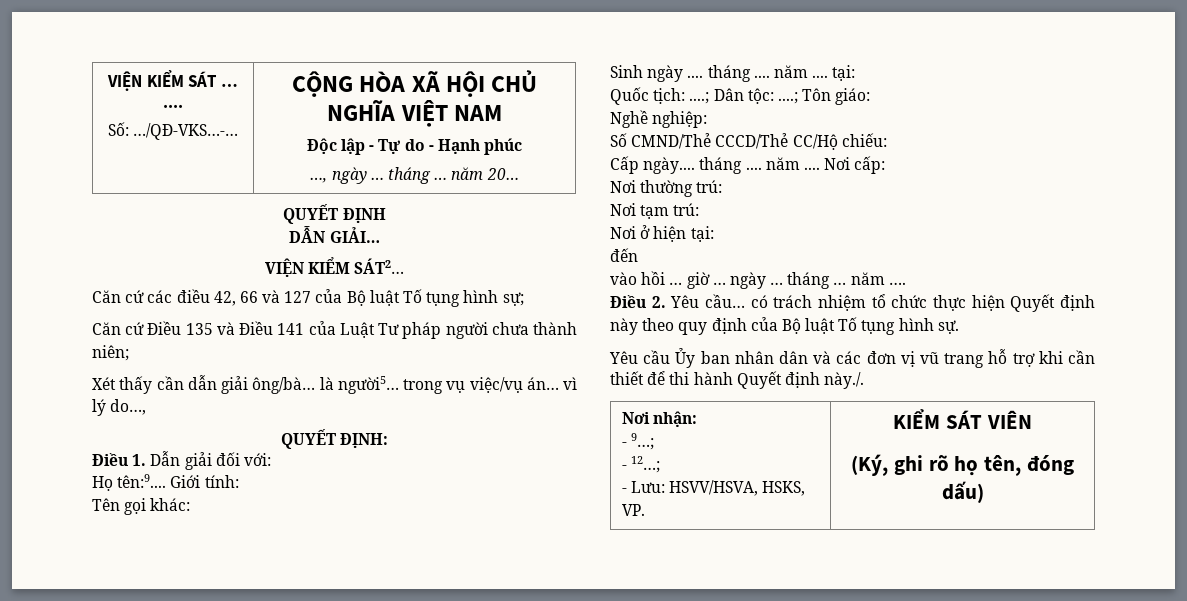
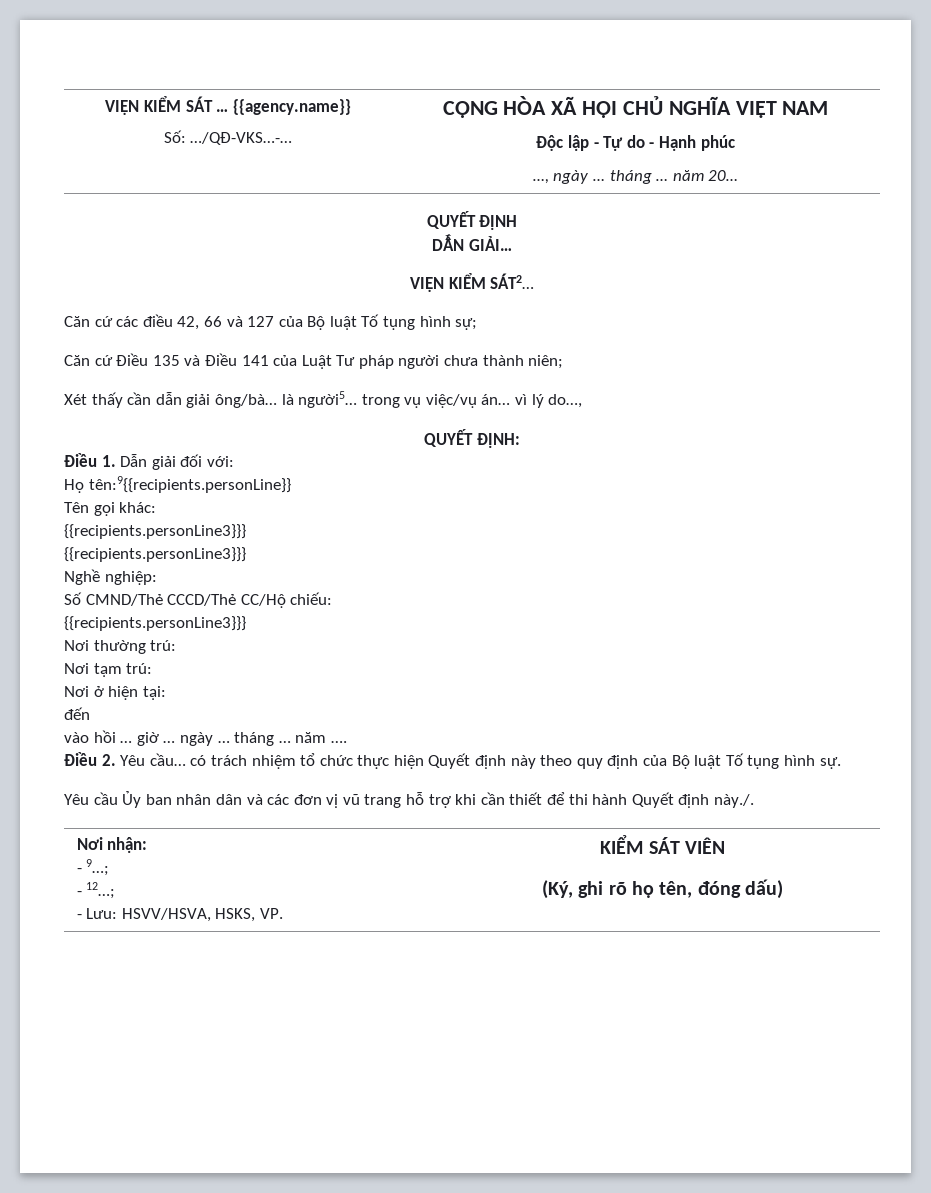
- VIỆN KIỂM SÁT … ....
+ VIỆN KIỂM SÁT … {{agency.name}}
- Họ tên:9.... Giới tính:
+ Họ tên:9{{recipients.personLine}}
  Tên gọi khác:
- Sinh ngày .... tháng .... năm .... tại:
- Quốc tịch: ....; Dân tộc: ....; Tôn giáo:
+ {{recipients.personLine3}}}
+ {{recipients.personLine3}}}
  Số CMND/Thẻ CCCD/Thẻ CC/Hộ chiếu:
- Cấp ngày.... tháng .... năm .... Nơi cấp:
+ {{recipients.personLine3}}}

